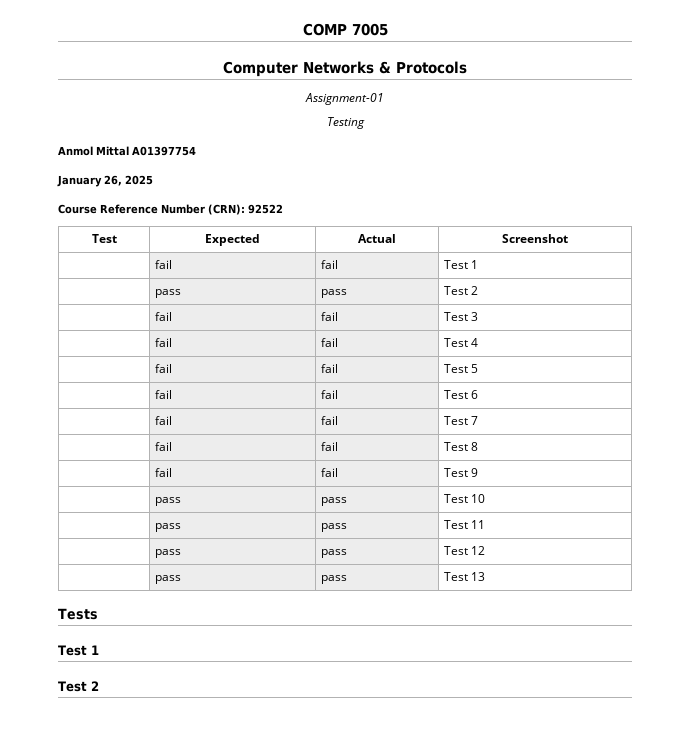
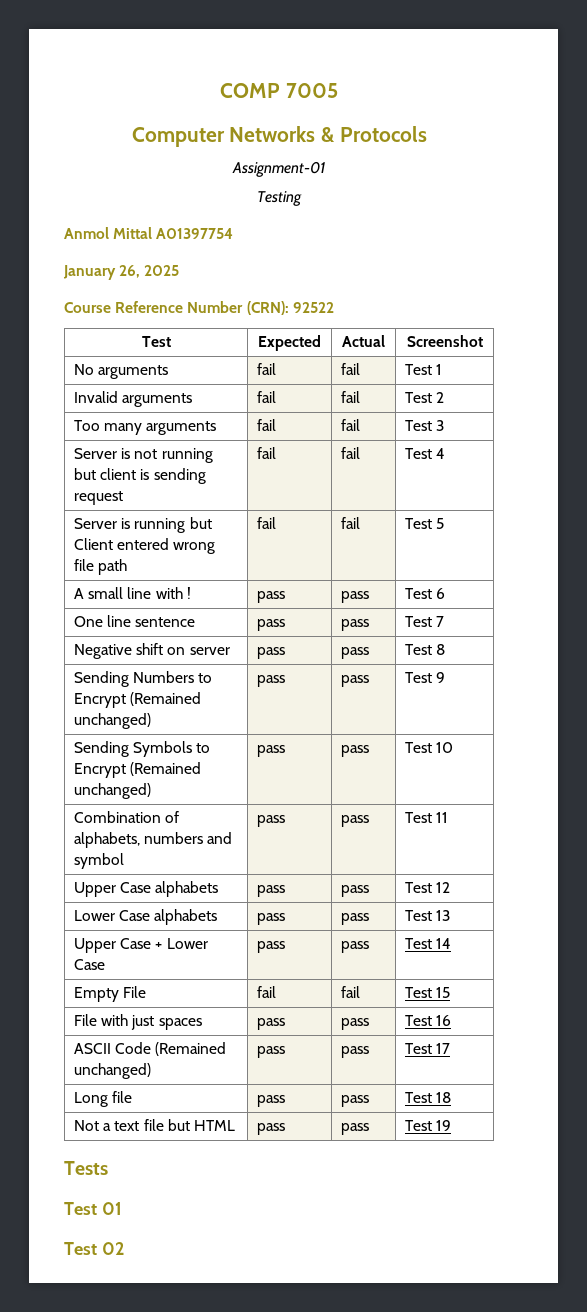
- | fail | fail | Test 1
+ No arguments | fail | fail | Test 1
- | pass | pass | Test 2
+ Invalid arguments | fail | fail | Test 2
- | fail | fail | Test 3
+ Too many arguments | fail | fail | Test 3
- | fail | fail | Test 4
- | fail | fail | Test 5
- | fail | fail | Test 6
- | fail | fail | Test 7
- | fail | fail | Test 8
- | fail | fail | Test 9
- | pass | pass | Test 10
- | pass | pass | Test 11
+ Server is not running but client is sending request | fail | fail | Test 4
+ Server is running but Client entered wrong file path | fail | fail | Test 5
+ A small line with ! | pass | pass | Test 6
+ One line sentence | pass | pass | Test 7
+ Negative shift on server | pass | pass | Test 8
+ Sending Numbers to Encrypt (Remained unchanged) | pass | pass | Test 9
+ Sending Symbols to Encrypt (Remained unchanged) | pass | pass | Test 10
+ Combination of alphabets, numbers and symbol | pass | pass | Test 11
- | pass | pass | Test 12
+ Upper Case alphabets | pass | pass | Test 12
- | pass | pass | Test 13
+ Lower Case alphabets | pass | pass | Test 13
+ Upper Case + Lower Case | pass | pass | Test 14
+ Empty File | fail | fail | Test 15
+ File with just spaces | pass | pass | Test 16
+ ASCII Code (Remained unchanged) | pass | pass | Test 17
+ Long file | pass | pass | Test 18
+ Not a text file but HTML | pass | pass | Test 19
  Tests
- Test 1
- Test 2
+ Test 01
+ Test 02

